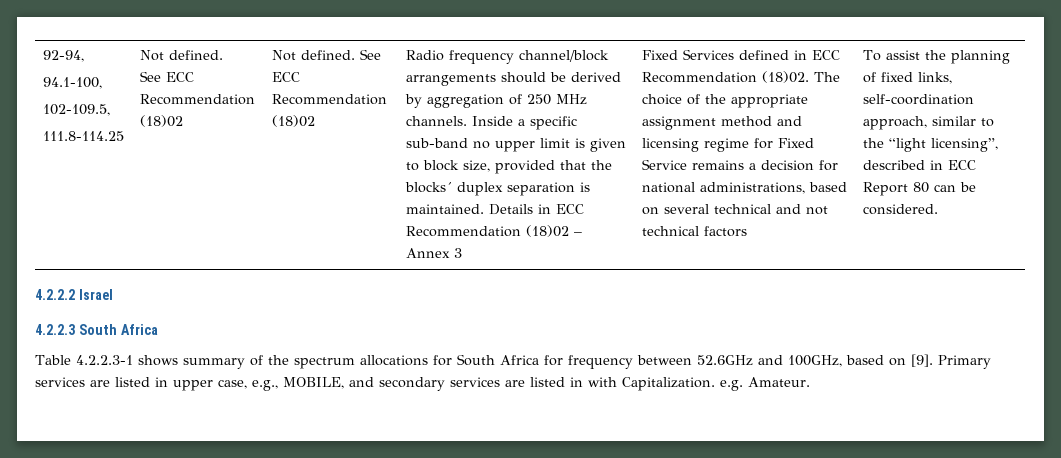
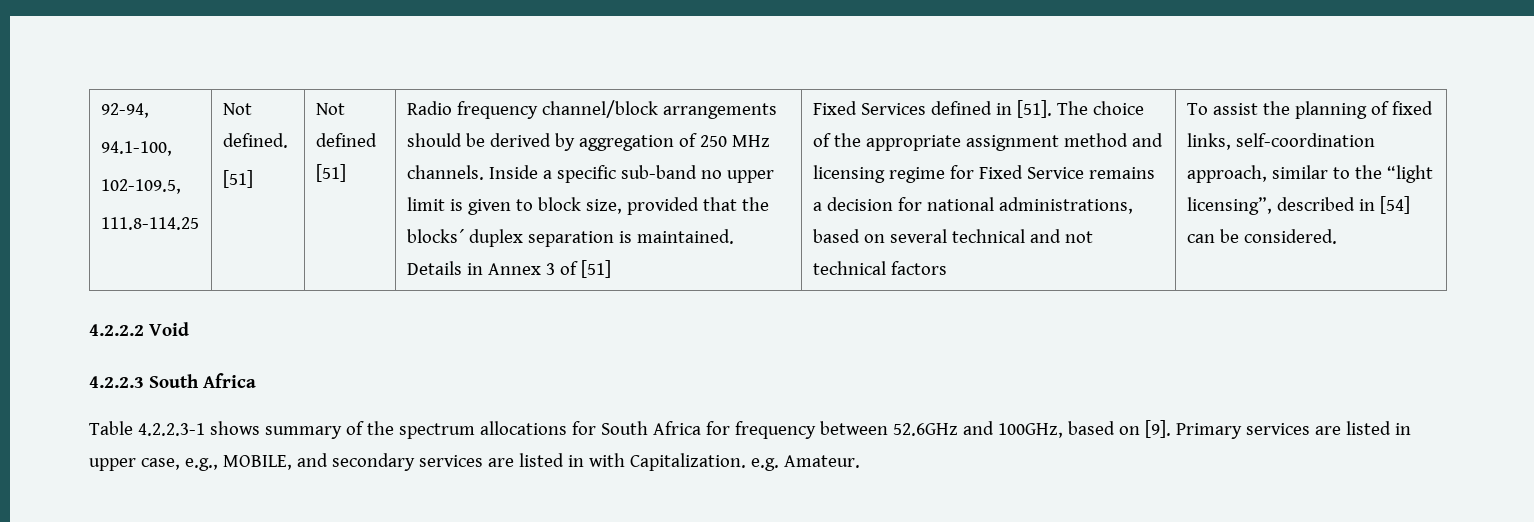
- See ECC Recommendation (18)02 | Not defined. See ECC Recommendation (18)02
+ [51] | Not defined [51]
- Details in ECC Recommendation (18)02 – Annex 3
+ Details in Annex 3 of [51]
- Fixed Services defined in ECC Recommendation (18)02.
+ Fixed Services defined in [51].
- To assist the planning of fixed links, self-coordination approach, similar to the “light licensing”, described in ECC Report 80 can be considered.
+ To assist the planning of fixed links, self-coordination approach, similar to the “light licensing”, described in [54] can be considered.
- 4.2.2.2 Israel
+ 4.2.2.2 Void

